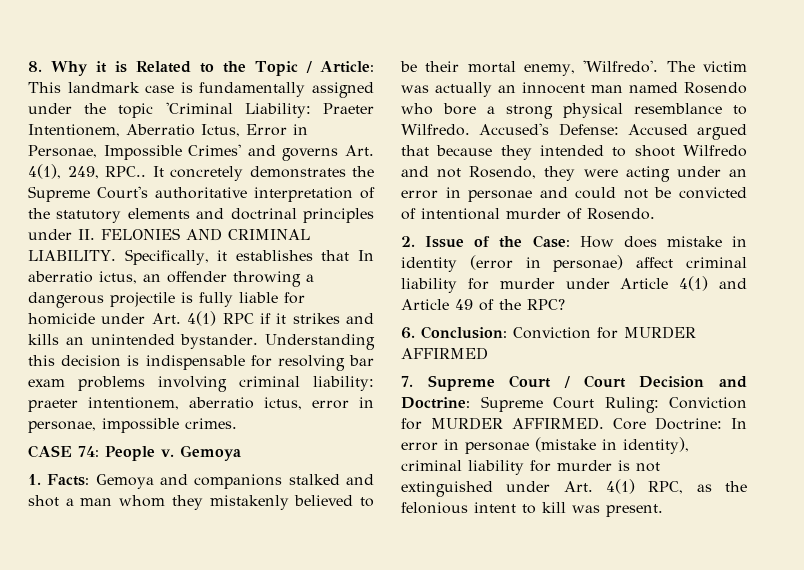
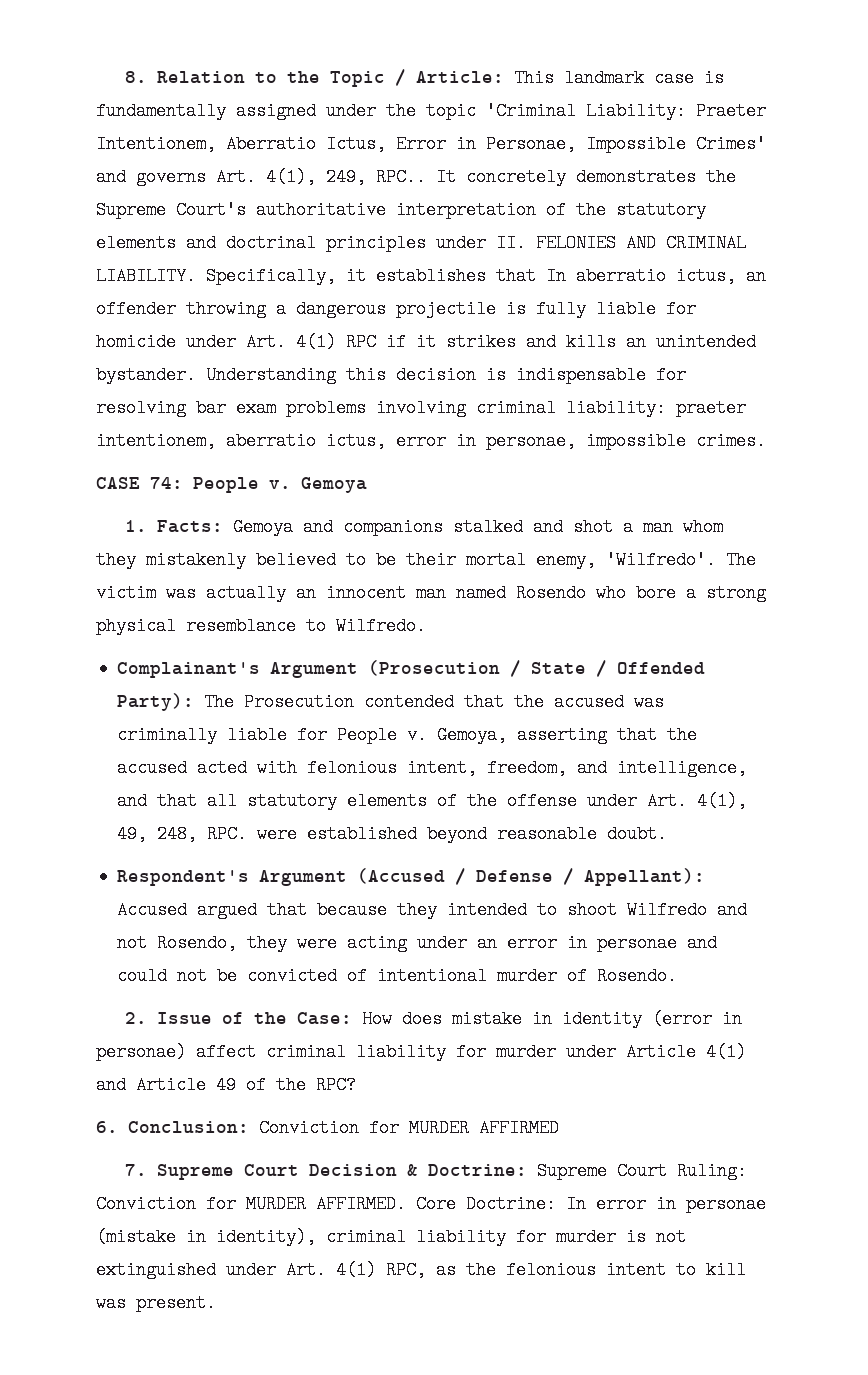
- 8. Why it is Related to the Topic / Article: This landmark case is fundamentally assigned under the topic 'Criminal Liability: Praeter Intentionem, Aberratio Ictus, Error in Personae, Impossible Crimes' and governs Art. 4(1), 249, RPC..
+ 8. Relation to the Topic / Article: This landmark case is fundamentally assigned under the topic 'Criminal Liability: Praeter Intentionem, Aberratio Ictus, Error in Personae, Impossible Crimes' and governs Art. 4(1), 249, RPC..
- The victim was actually an innocent man named Rosendo who bore a strong physical resemblance to Wilfredo. Accused's Defense: Accused argued that because they intended to shoot Wilfredo and not Rosendo, they were acting under an error in personae and could not be convicted of intentional murder of Rosendo.
+ The victim was actually an innocent man named Rosendo who bore a strong physical resemblance to Wilfredo.
+ Complainant's Argument (Prosecution / State / Offended Party): The Prosecution contended that the accused was criminally liable for People v. Gemoya, asserting that the accused acted with felonious intent, freedom, and intelligence, and that all statutory elements of the offense under Art. 4(1), 49, 248, RPC. were established beyond reasonable doubt.
+ Respondent's Argument (Accused / Defense / Appellant): Accused argued that because they intended to shoot Wilfredo and not Rosendo, they were acting under an error in personae and could not be convicted of intentional murder of Rosendo.
- 7. Supreme Court / Court Decision and Doctrine: Supreme Court Ruling: Conviction for MURDER AFFIRMED.
+ 7. Supreme Court Decision & Doctrine: Supreme Court Ruling: Conviction for MURDER AFFIRMED.

